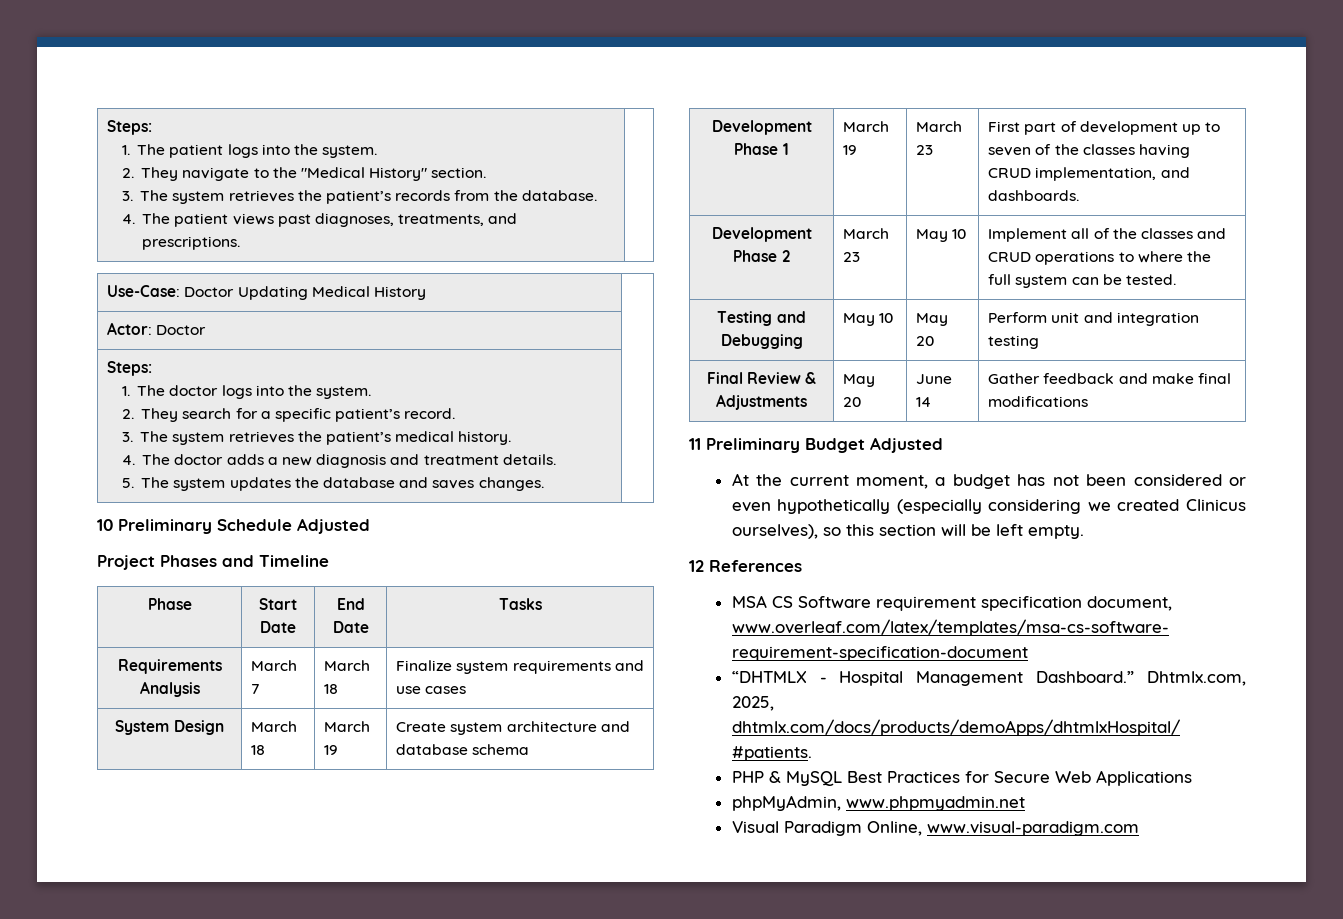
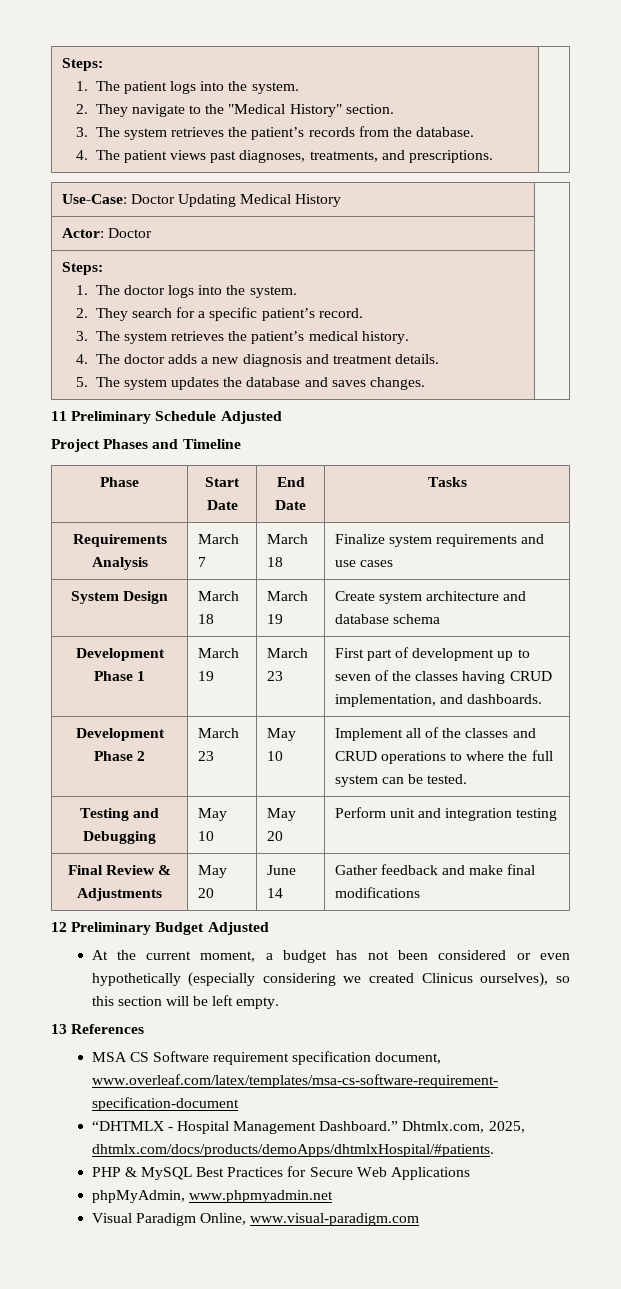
- 10 Preliminary Schedule Adjusted
+ 11 Preliminary Schedule Adjusted
- 11 Preliminary Budget Adjusted
+ 12 Preliminary Budget Adjusted
- 12 References
+ 13 References

